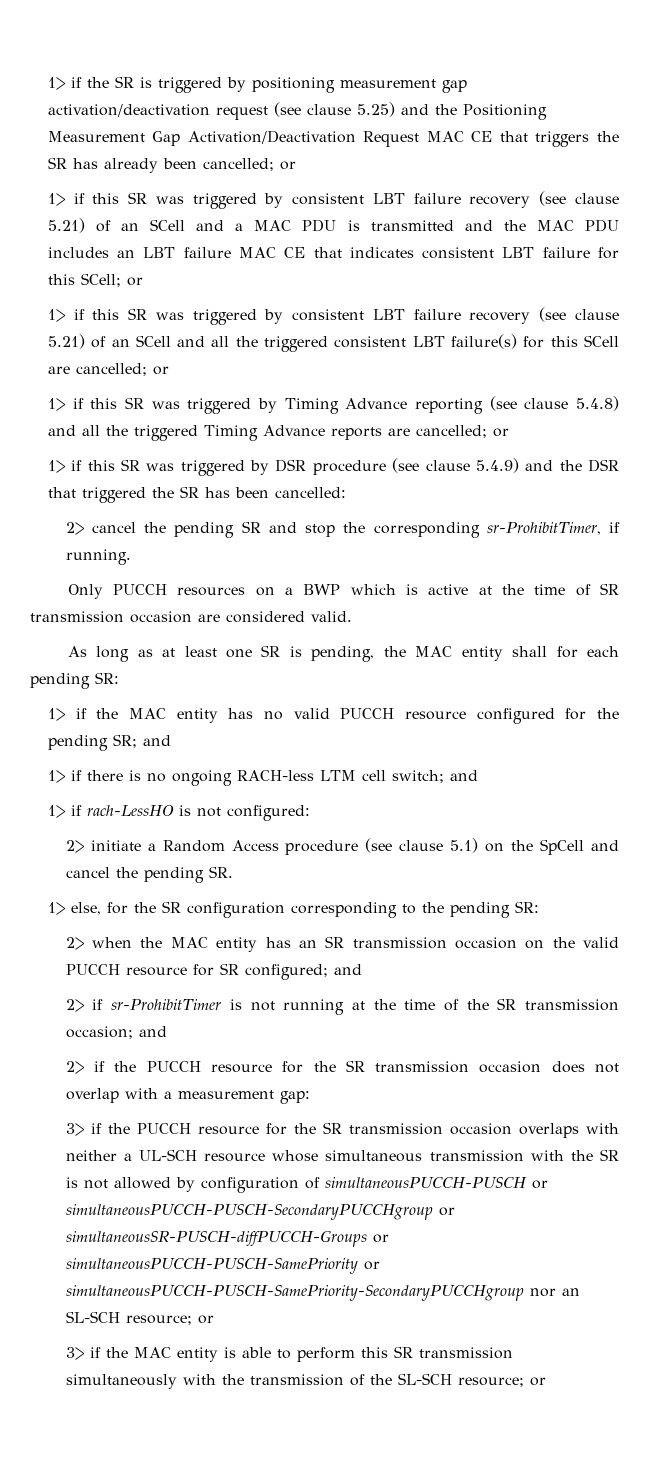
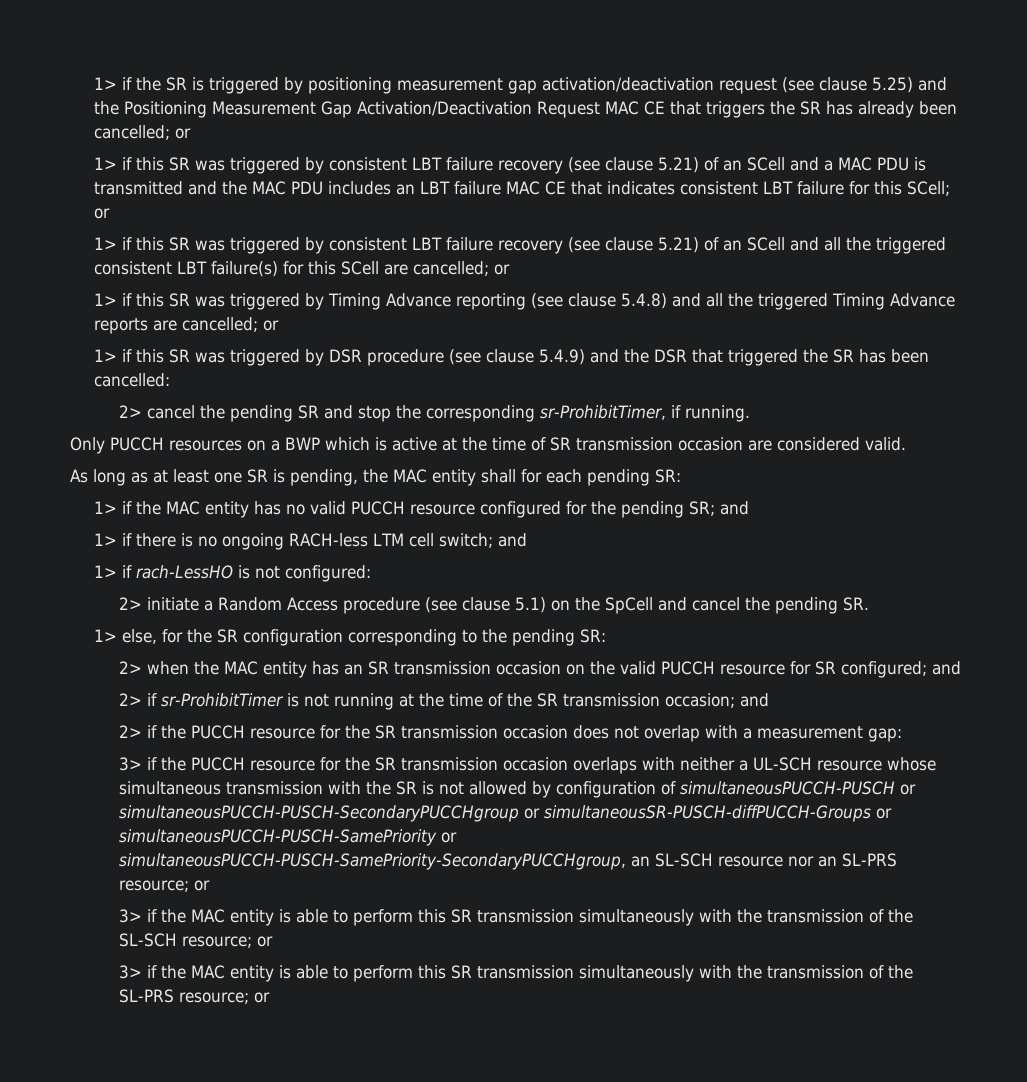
- 3> if the PUCCH resource for the SR transmission occasion overlaps with neither a UL-SCH resource whose simultaneous transmission with the SR is not allowed by configuration of simultaneousPUCCH-PUSCH or simultaneousPUCCH-PUSCH-SecondaryPUCCHgroup or simultaneousSR-PUSCH-diffPUCCH-Groups or simultaneousPUCCH-PUSCH-SamePriority or simultaneousPUCCH-PUSCH-SamePriority-SecondaryPUCCHgroup nor an SL-SCH resource; or
+ 3> if the PUCCH resource for the SR transmission occasion overlaps with neither a UL-SCH resource whose simultaneous transmission with the SR is not allowed by configuration of simultaneousPUCCH-PUSCH or simultaneousPUCCH-PUSCH-SecondaryPUCCHgroup or simultaneousSR-PUSCH-diffPUCCH-Groups or simultaneousPUCCH-PUSCH-SamePriority or simultaneousPUCCH-PUSCH-SamePriority-SecondaryPUCCHgroup, an SL-SCH resource nor an SL-PRS resource; or
+ 3> if the MAC entity is able to perform this SR transmission simultaneously with the transmission of the SL-PRS resource; or

